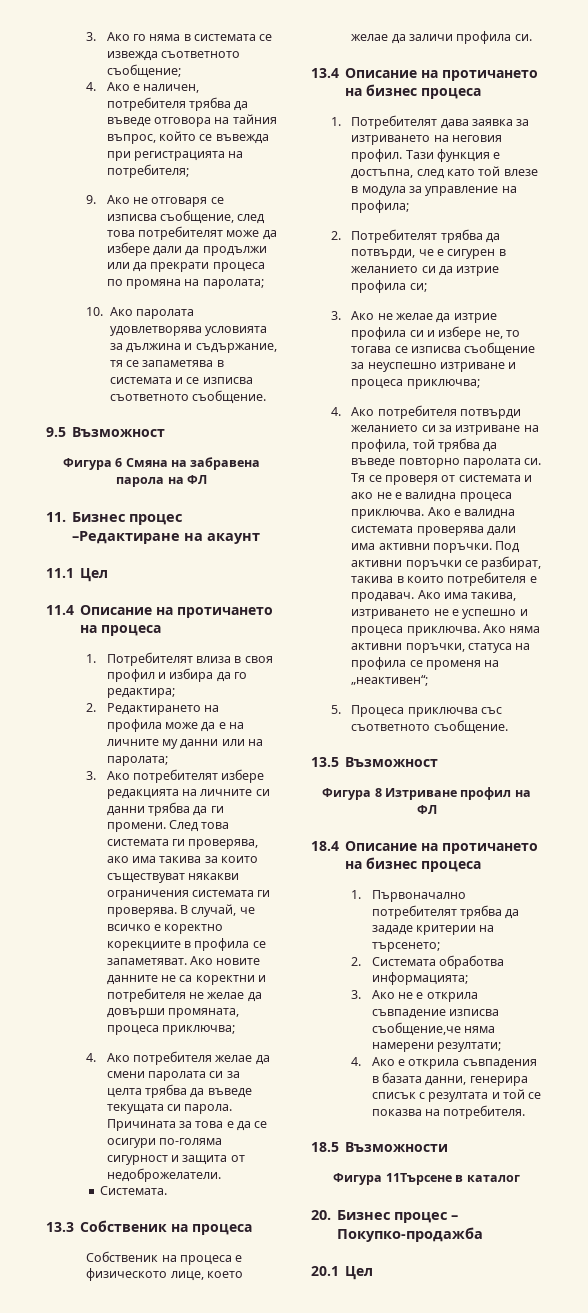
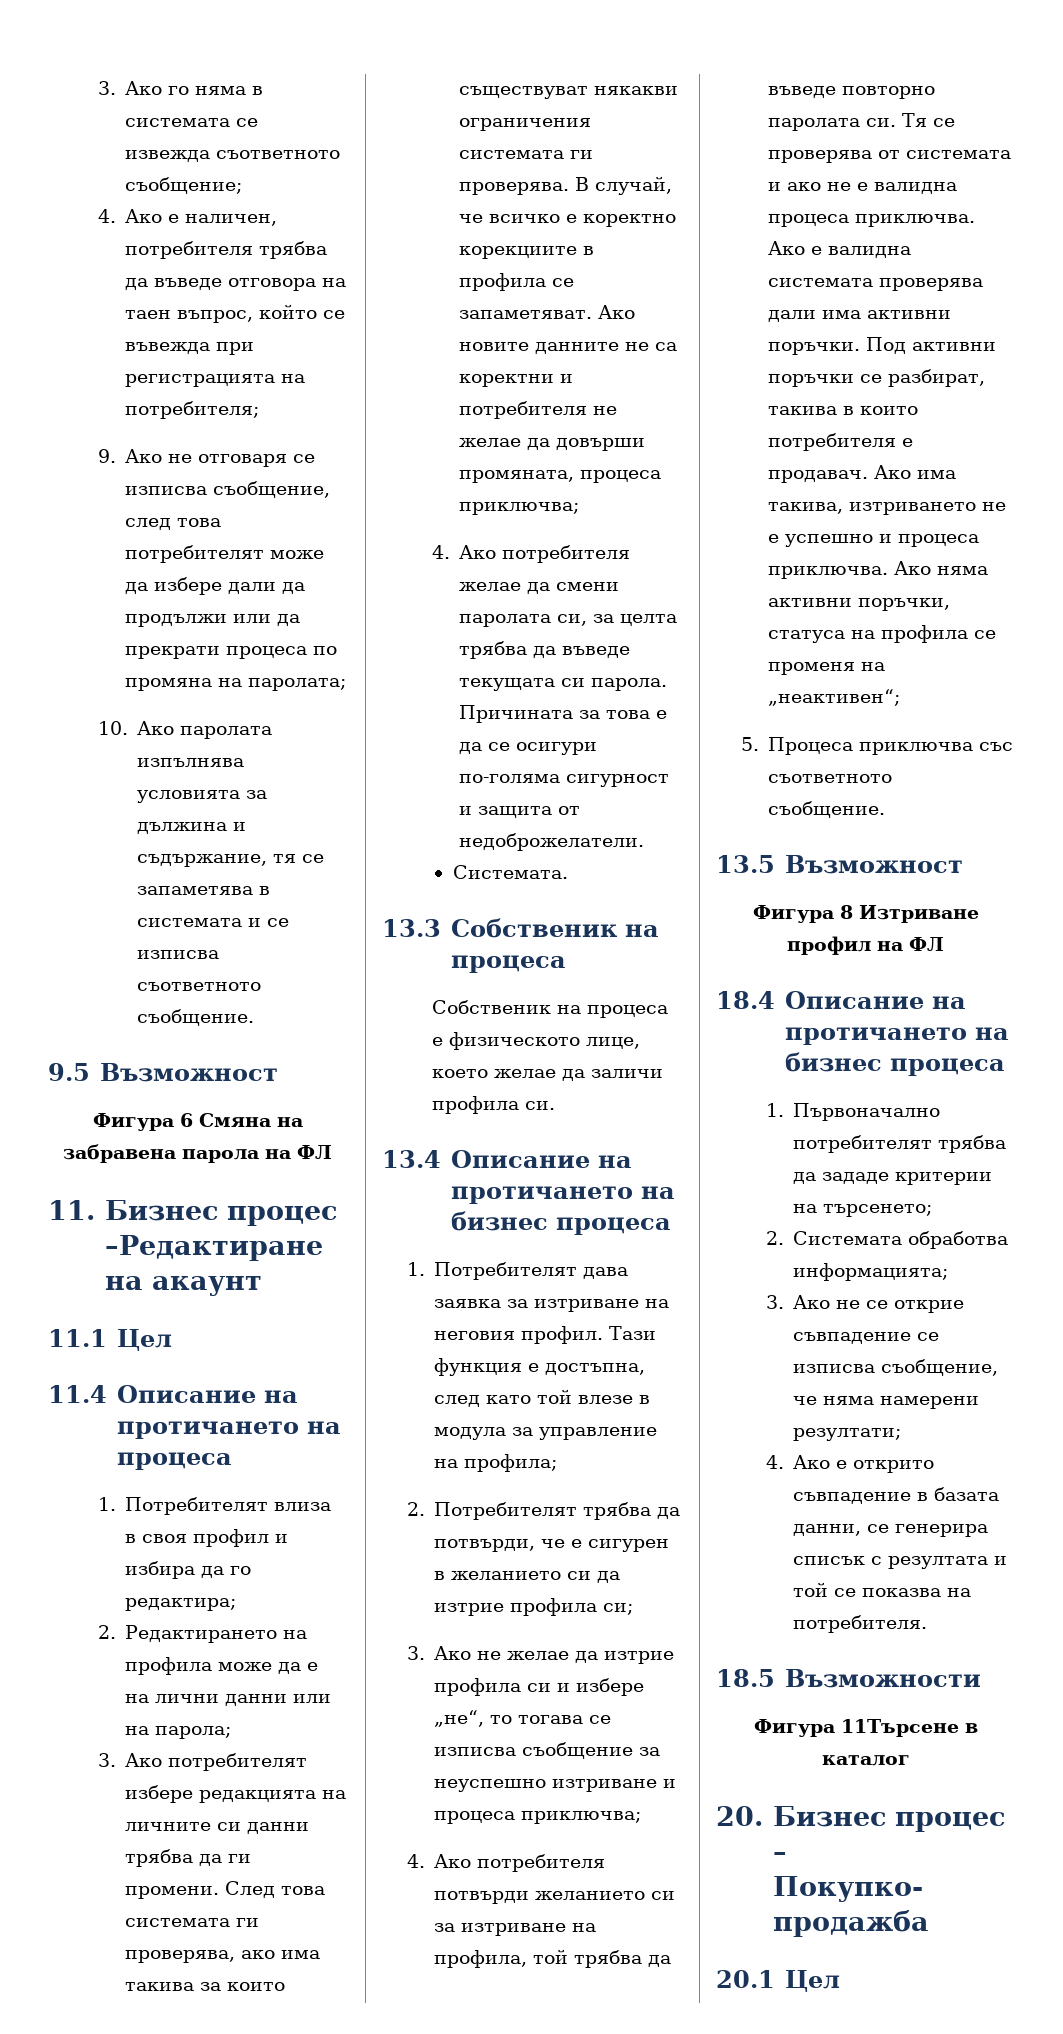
- 4. Ако е наличен, потребителя трябва да въведе отговора на тайния въпрос, който се въвежда при регистрацията на потребителя;
+ 4. Ако е наличен, потребителя трябва да въведе отговора на таен въпрос, който се въвежда при регистрацията на потребителя;
- 10. Ако паролата удовлетворява условията за дължина и съдържание, тя се запаметява в системата и се изписва съответното съобщение.
+ 10. Ако паролата изпълнява условията за дължина и съдържание, тя се запаметява в системата и се изписва съответното съобщение.
- 2. Редактирането на профила може да е на личните му данни или на паролата;
+ 2. Редактирането на профила може да е на лични данни или на парола;
- 4. Ако потребителя желае да смени паролата си за целта трябва да въведе текущата си парола.
+ 4. Ако потребителя желае да смени паролата си, за целта трябва да въведе текущата си парола.
- 1. Потребителят дава заявка за изтриването на неговия профил.
+ 1. Потребителят дава заявка за изтриване на неговия профил.
- 3. Ако не желае да изтрие профила си и избере не, то тогава се изписва съобщение за неуспешно изтриване и процеса приключва;
+ 3. Ако не желае да изтрие профила си и избере „не“, то тогава се изписва съобщение за неуспешно изтриване и процеса приключва;
- Тя се проверя от системата и ако не е валидна процеса приключва.
+ Тя се проверява от системата и ако не е валидна процеса приключва.
- 3. Ако не е открила съвпадение изписва съобщение,че няма намерени резултати;
+ 3. Ако не се открие съвпадение се изписва съобщение, че няма намерени резултати;
- 4. Ако е открила съвпадения в базата данни, генерира списък с резултата и той се показва на потребителя.
+ 4. Ако е открито съвпадение в базата данни, се генерира списък с резултата и той се показва на потребителя.

